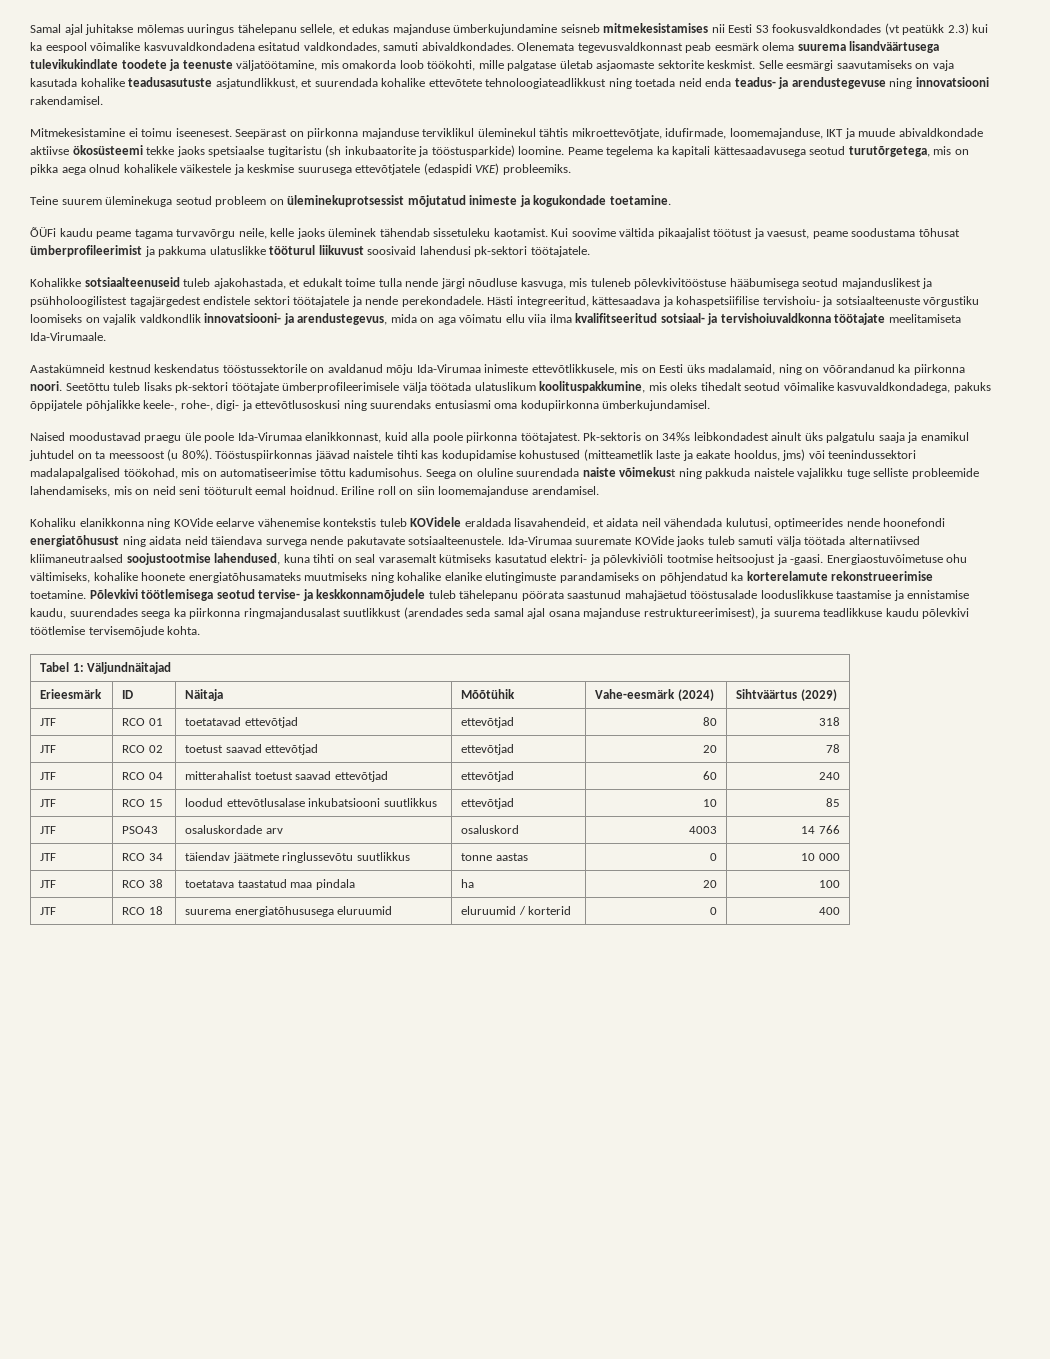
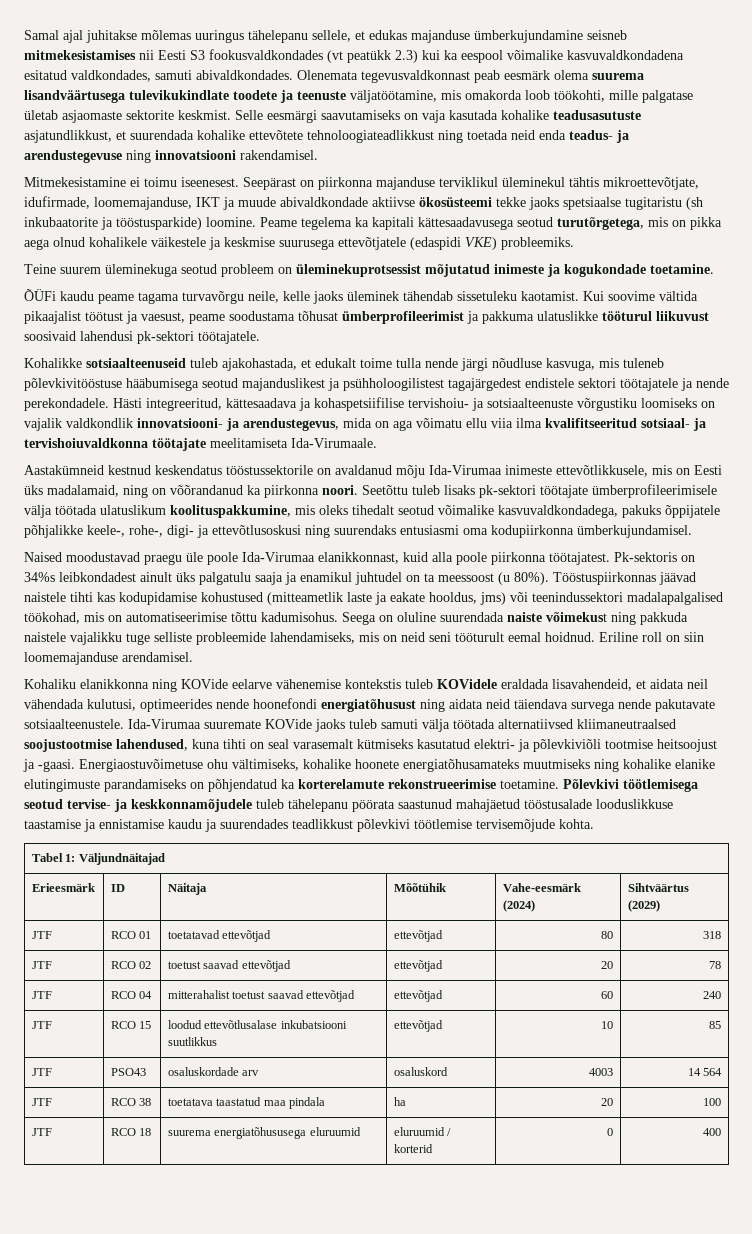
- Põlevkivi töötlemisega seotud tervise- ja keskkonnamõjudele tuleb tähelepanu pöörata saastunud mahajäetud tööstusalade looduslikkuse taastamise ja ennistamise kaudu, suurendades seega ka piirkonna ringmajandusalast suutlikkust (arendades seda samal ajal osana majanduse restruktureerimisest), ja suurema teadlikkuse kaudu põlevkivi töötlemise tervisemõjude kohta.
+ Põlevkivi töötlemisega seotud tervise- ja keskkonnamõjudele tuleb tähelepanu pöörata saastunud mahajäetud tööstusalade looduslikkuse taastamise ja ennistamise kaudu ja suurendades teadlikkust põlevkivi töötlemise tervisemõjude kohta.
- JTF | PSO43 | osaluskordade arv | osaluskord | 4003 | 14 766
- JTF | RCO 34 | täiendav jäätmete ringlussevõtu suutlikkus | tonne aastas | 0 | 10 000
+ JTF | PSO43 | osaluskordade arv | osaluskord | 4003 | 14 564

